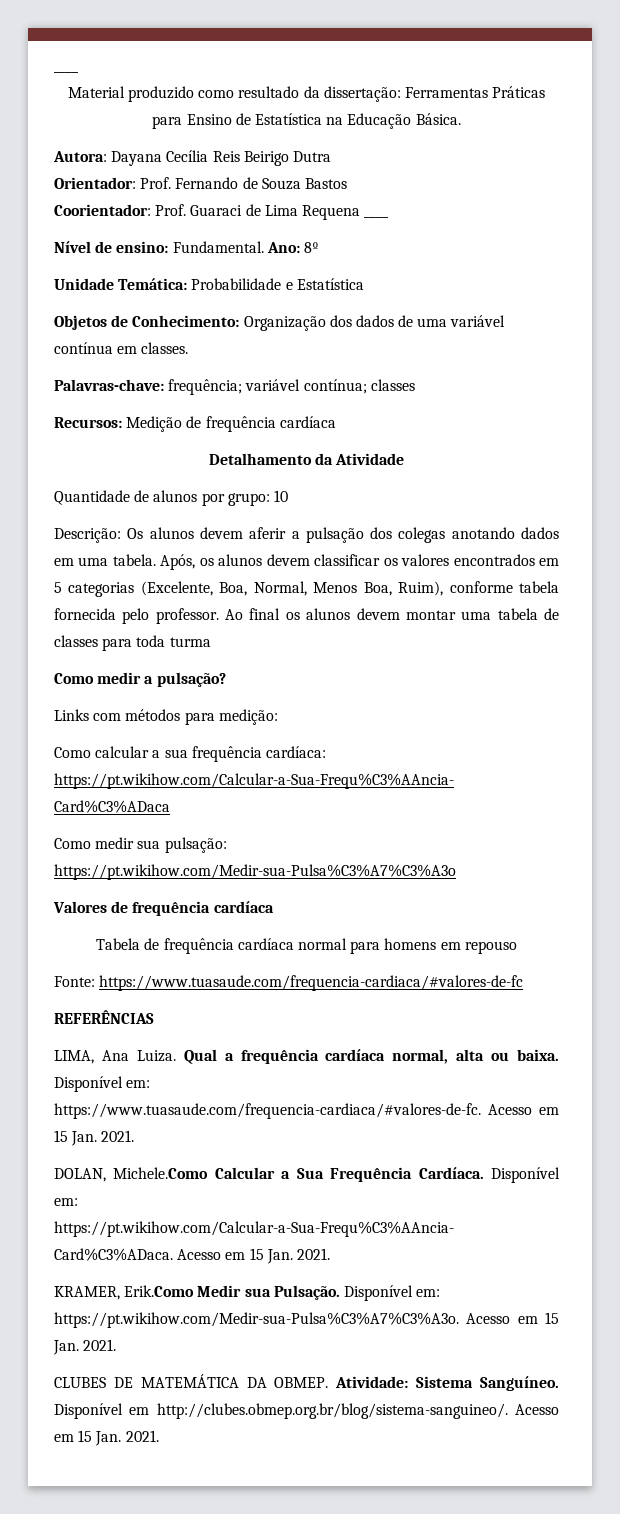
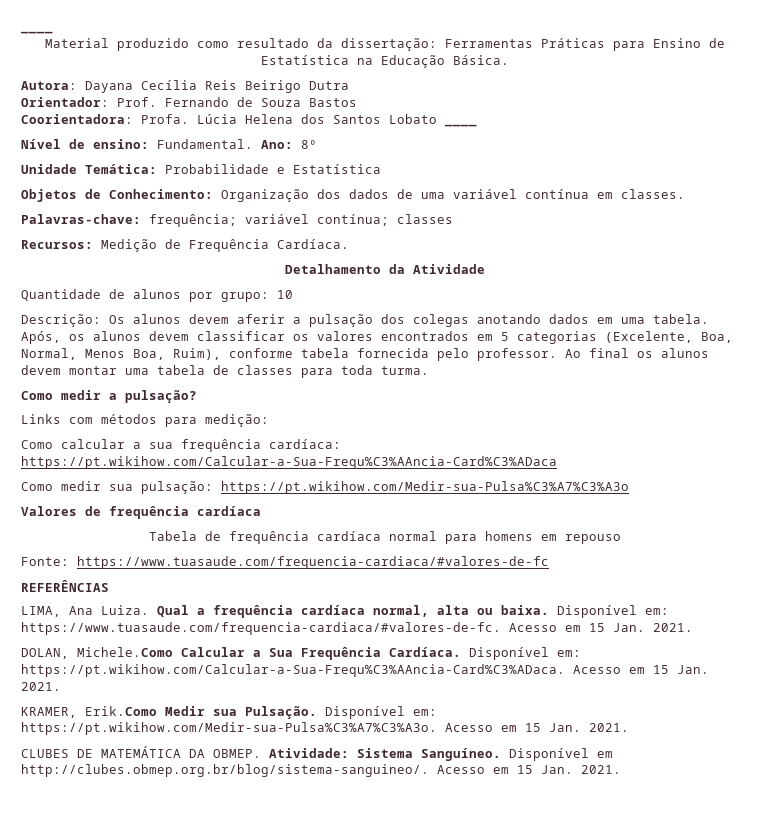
- Coorientador: Prof. Guaraci de Lima Requena ____
+ Coorientadora: Profa. Lúcia Helena dos Santos Lobato ____
- Recursos: Medição de frequência cardíaca
+ Recursos: Medição de Frequência Cardíaca.
- Ao final os alunos devem montar uma tabela de classes para toda turma
+ Ao final os alunos devem montar uma tabela de classes para toda turma.

